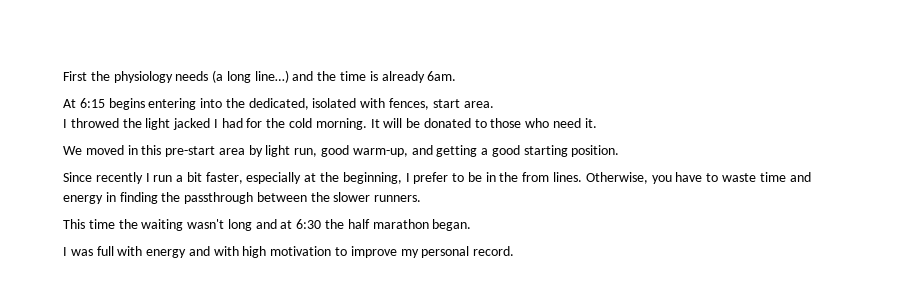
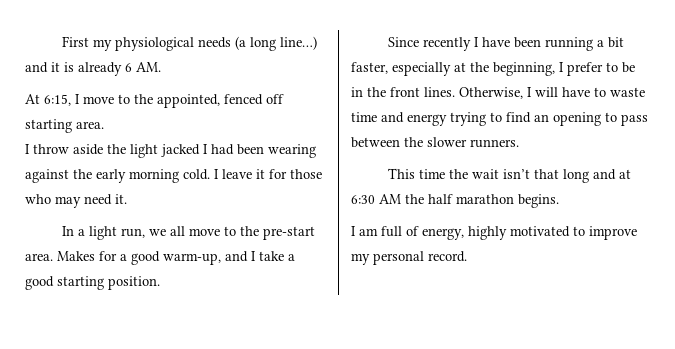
- First the physiology needs (a long line…) and the time is already 6am.
- At 6:15 begins entering into the dedicated, isolated with fences, start area.
+ First my physiological needs (a long line…) and it is already 6 AM.
+ At 6:15, I move to the appointed, fenced off starting area.
- I throwed the light jacked I had for the cold morning. It will be donated to those who need it.
+ I throw aside the light jacked I had been wearing against the early morning cold. I leave it for those who may need it.
- We moved in this pre-start area by light run, good warm-up, and getting a good starting position.
+ In a light run, we all move to the pre-start area. Makes for a good warm-up, and I take a good starting position.
- Since recently I run a bit faster, especially at the beginning, I prefer to be in the from lines.
+ Since recently I have been running a bit faster, especially at the beginning, I prefer to be in the front lines.
- Otherwise, you have to waste time and energy in finding the passthrough between the slower runners.
+ Otherwise, I will have to waste time and energy trying to find an opening to pass between the slower runners.
- This time the waiting wasn't long and at 6:30 the half marathon began.
- I was full with energy and with high motivation to improve my personal record.
+ This time the wait isn’t that long and at 6:30 AM the half marathon begins.
+ I am full of energy, highly motivated to improve my personal record.

